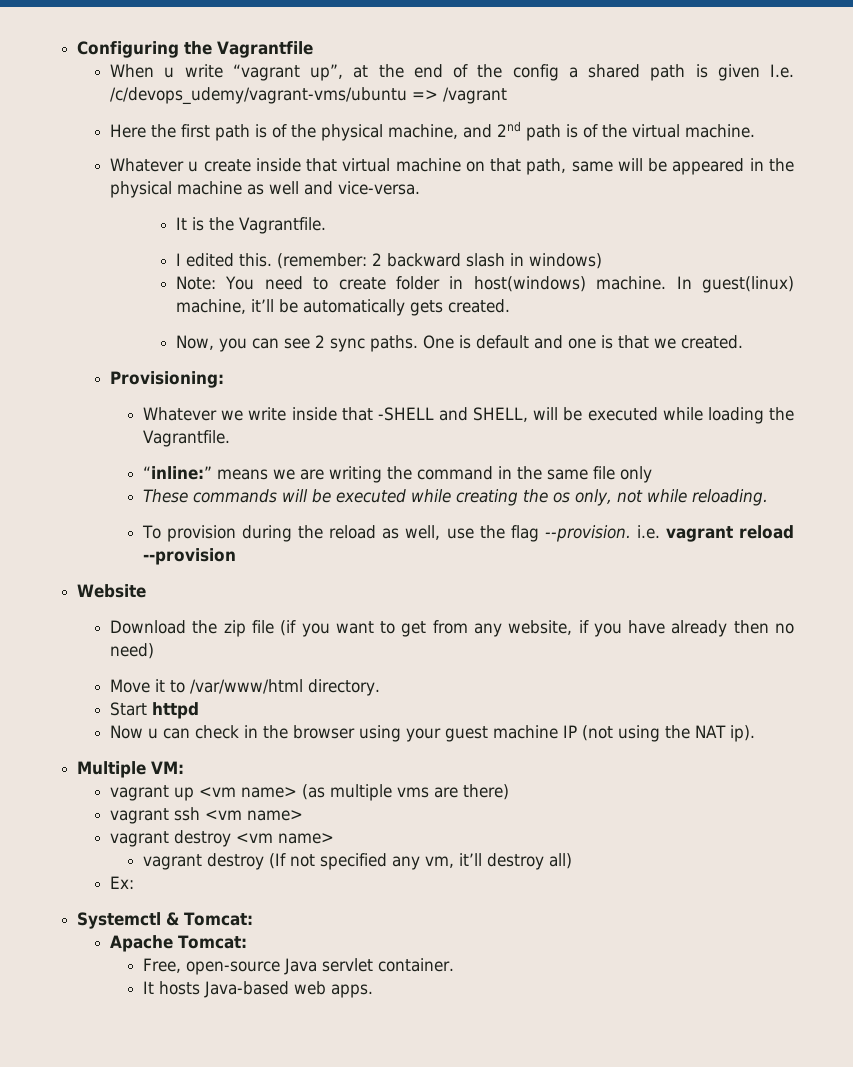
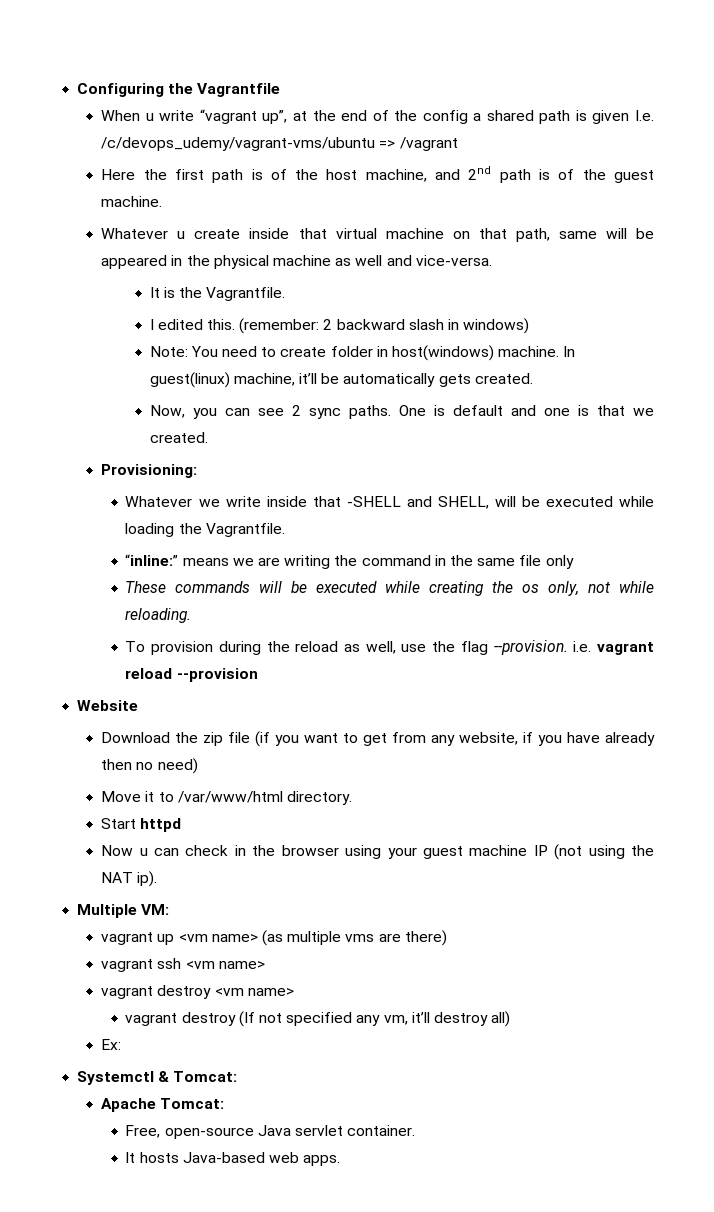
- Here the first path is of the physical machine, and 2nd path is of the virtual machine.
+ Here the first path is of the host machine, and 2nd path is of the guest machine.

